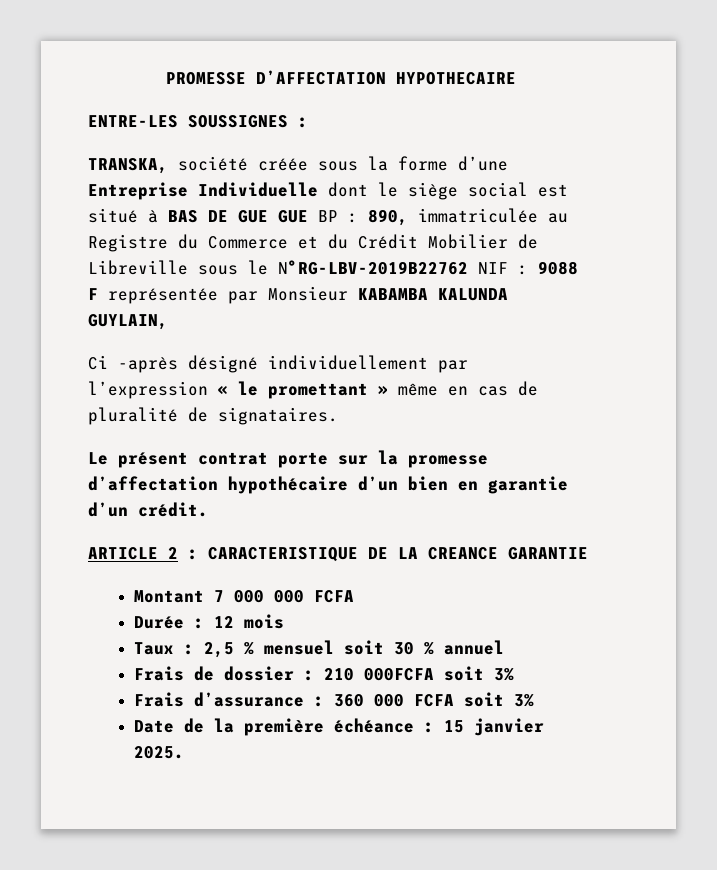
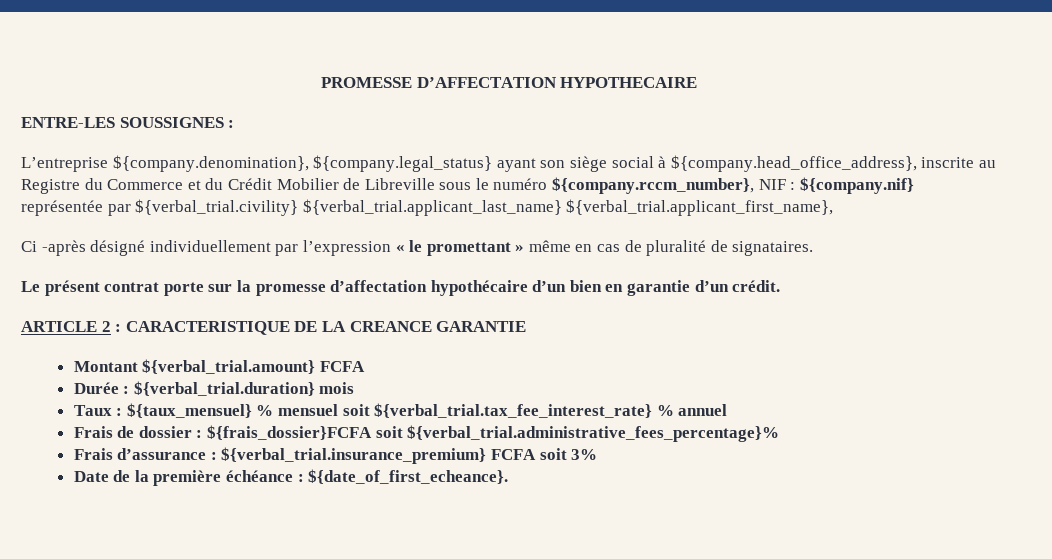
- TRANSKA, société créée sous la forme d’une Entreprise Individuelle dont le siège social est situé à BAS DE GUE GUE BP : 890, immatriculée au Registre du Commerce et du Crédit Mobilier de Libreville sous le N°RG-LBV-2019B22762 NIF : 9088 F représentée par Monsieur KABAMBA KALUNDA GUYLAIN,
+ L’entreprise ${company.denomination}, ${company.legal_status} ayant son siège social à ${company.head_office_address}, inscrite au Registre du Commerce et du Crédit Mobilier de Libreville sous le numéro ${company.rccm_number}, NIF : ${company.nif} représentée par ${verbal_trial.civility} ${verbal_trial.applicant_last_name} ${verbal_trial.applicant_first_name},
- Montant 7 000 000 FCFA
+ Montant ${verbal_trial.amount} FCFA
- Durée : 12 mois
+ Durée : ${verbal_trial.duration} mois
- Taux : 2,5 % mensuel soit 30 % annuel
+ Taux : ${taux_mensuel} % mensuel soit ${verbal_trial.tax_fee_interest_rate} % annuel
- Frais de dossier : 210 000FCFA soit 3%
+ Frais de dossier : ${frais_dossier}FCFA soit ${verbal_trial.administrative_fees_percentage}%
- Frais d’assurance : 360 000 FCFA soit 3%
+ Frais d’assurance : ${verbal_trial.insurance_premium} FCFA soit 3%
- Date de la première échéance : 15 janvier 2025.
+ Date de la première échéance : ${date_of_first_echeance}.

